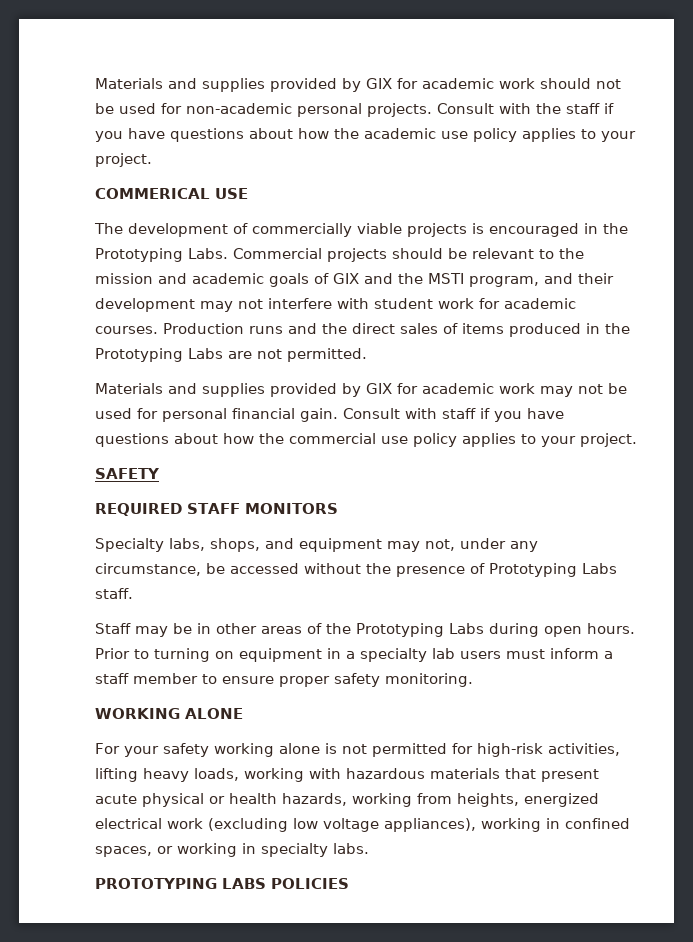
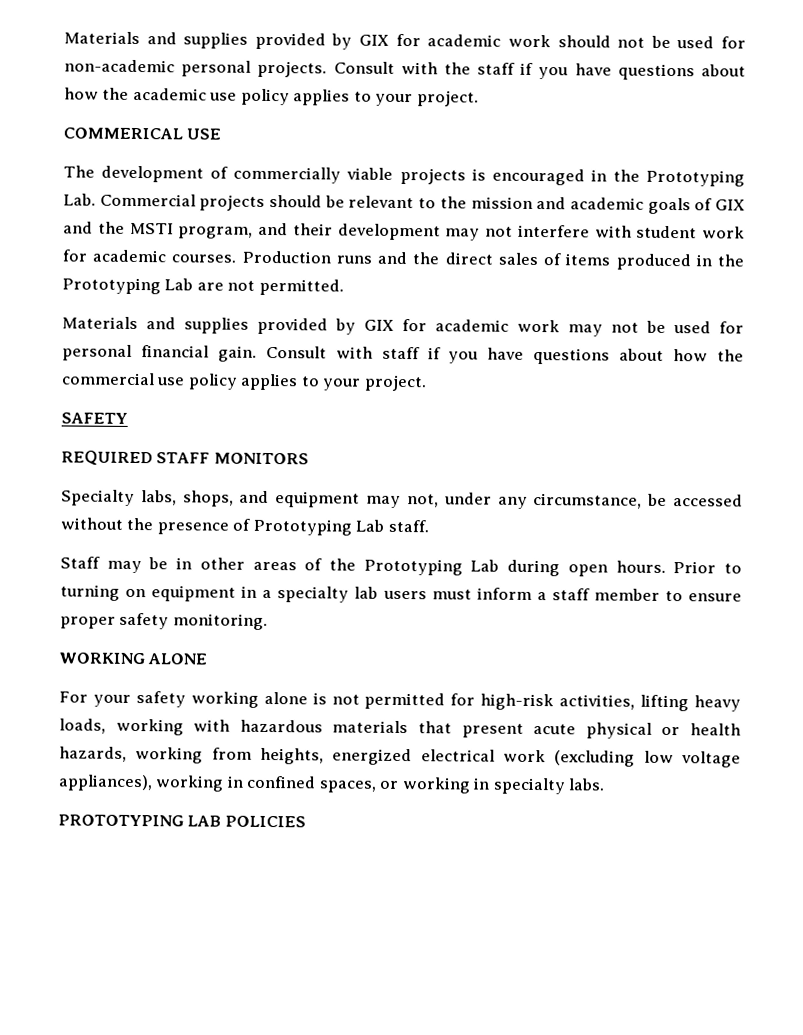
- The development of commercially viable projects is encouraged in the Prototyping Labs. Commercial projects should be relevant to the mission and academic goals of GIX and the MSTI program, and their development may not interfere with student work for academic courses.
+ The development of commercially viable projects is encouraged in the Prototyping Lab. Commercial projects should be relevant to the mission and academic goals of GIX and the MSTI program, and their development may not interfere with student work for academic courses.
- Production runs and the direct sales of items produced in the Prototyping Labs are not permitted.
+ Production runs and the direct sales of items produced in the Prototyping Lab are not permitted.
- Specialty labs, shops, and equipment may not, under any circumstance, be accessed without the presence of Prototyping Labs staff.
+ Specialty labs, shops, and equipment may not, under any circumstance, be accessed without the presence of Prototyping Lab staff.
- Staff may be in other areas of the Prototyping Labs during open hours.
+ Staff may be in other areas of the Prototyping Lab during open hours.
- PROTOTYPING LABS POLICIES
+ PROTOTYPING LAB POLICIES

